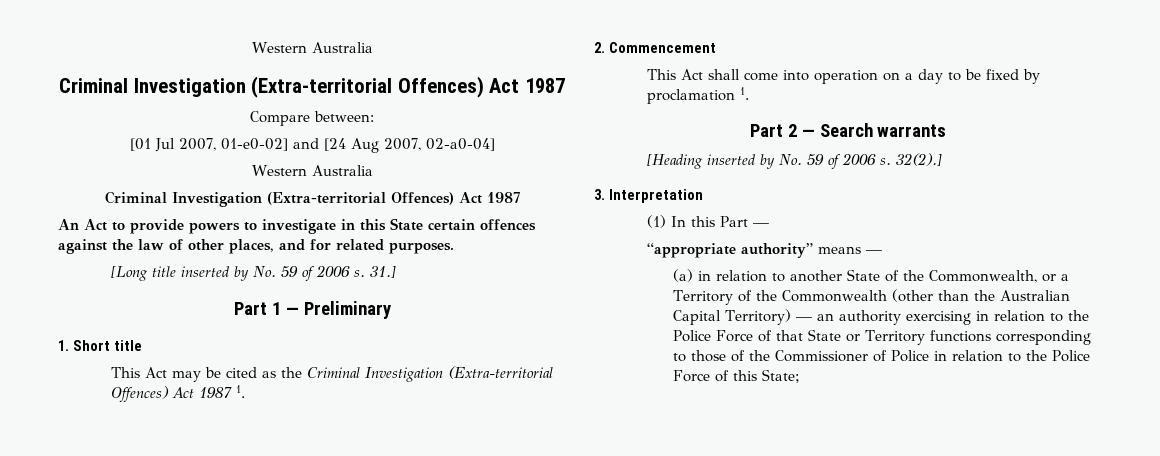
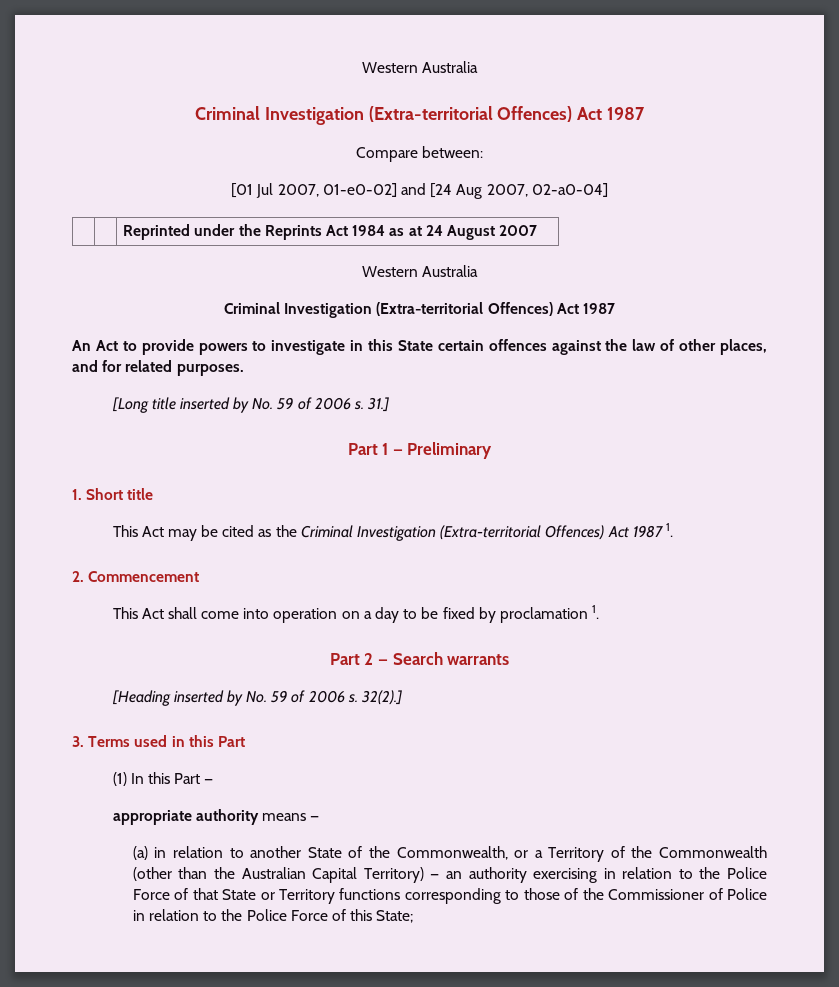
+ | | Reprinted under the Reprints Act 1984 as at 24 August 2007
- 3. Interpretation
+ 3. Terms used in this Part
- “appropriate authority” means —
+ appropriate authority means —

